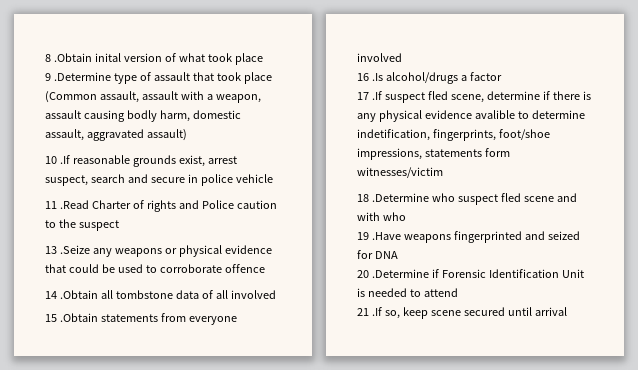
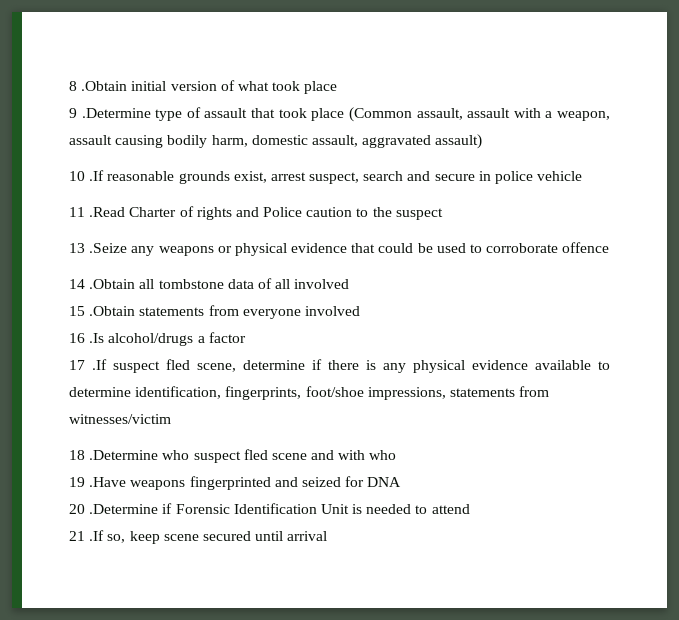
- 8 .Obtain inital version of what took place
+ 8 .Obtain initial version of what took place
- 9 .Determine type of assault that took place (Common assault, assault with a weapon, assault causing bodly harm, domestic assault, aggravated assault)
+ 9 .Determine type of assault that took place (Common assault, assault with a weapon, assault causing bodily harm, domestic assault, aggravated assault)
- 17 .If suspect fled scene, determine if there is any physical evidence avalible to determine indetification, fingerprints, foot/shoe impressions, statements form witnesses/victim
+ 17 .If suspect fled scene, determine if there is any physical evidence available to determine identification, fingerprints, foot/shoe impressions, statements from witnesses/victim

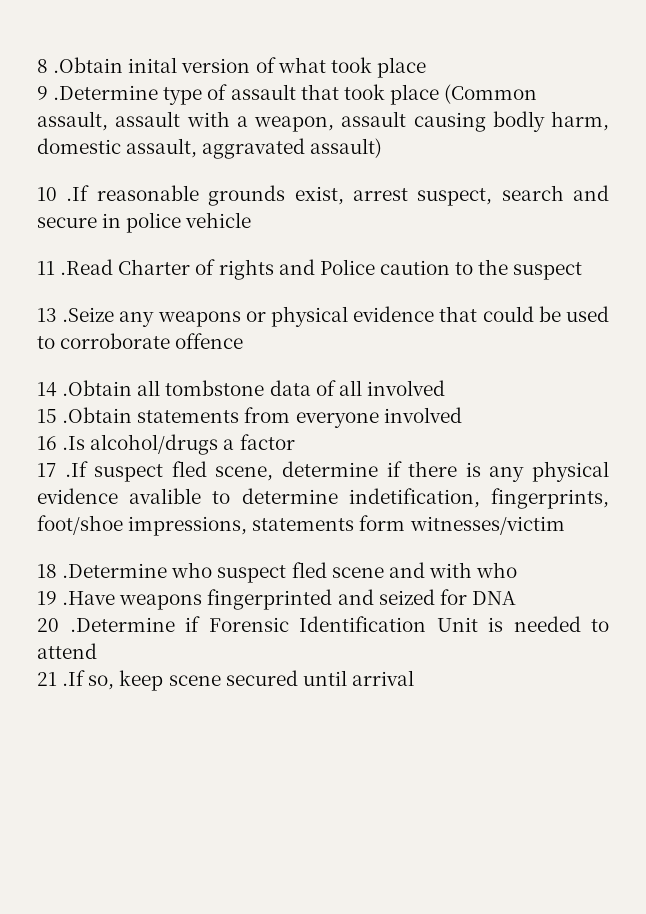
- 8 .Obtain initial version of what took place
+ 8 .Obtain inital version of what took place
- 9 .Determine type of assault that took place (Common assault, assault with a weapon, assault causing bodily harm, domestic assault, aggravated assault)
+ 9 .Determine type of assault that took place (Common assault, assault with a weapon, assault causing bodly harm, domestic assault, aggravated assault)
- 17 .If suspect fled scene, determine if there is any physical evidence available to determine identification, fingerprints, foot/shoe impressions, statements from witnesses/victim
+ 17 .If suspect fled scene, determine if there is any physical evidence avalible to determine indetification, fingerprints, foot/shoe impressions, statements form witnesses/victim

